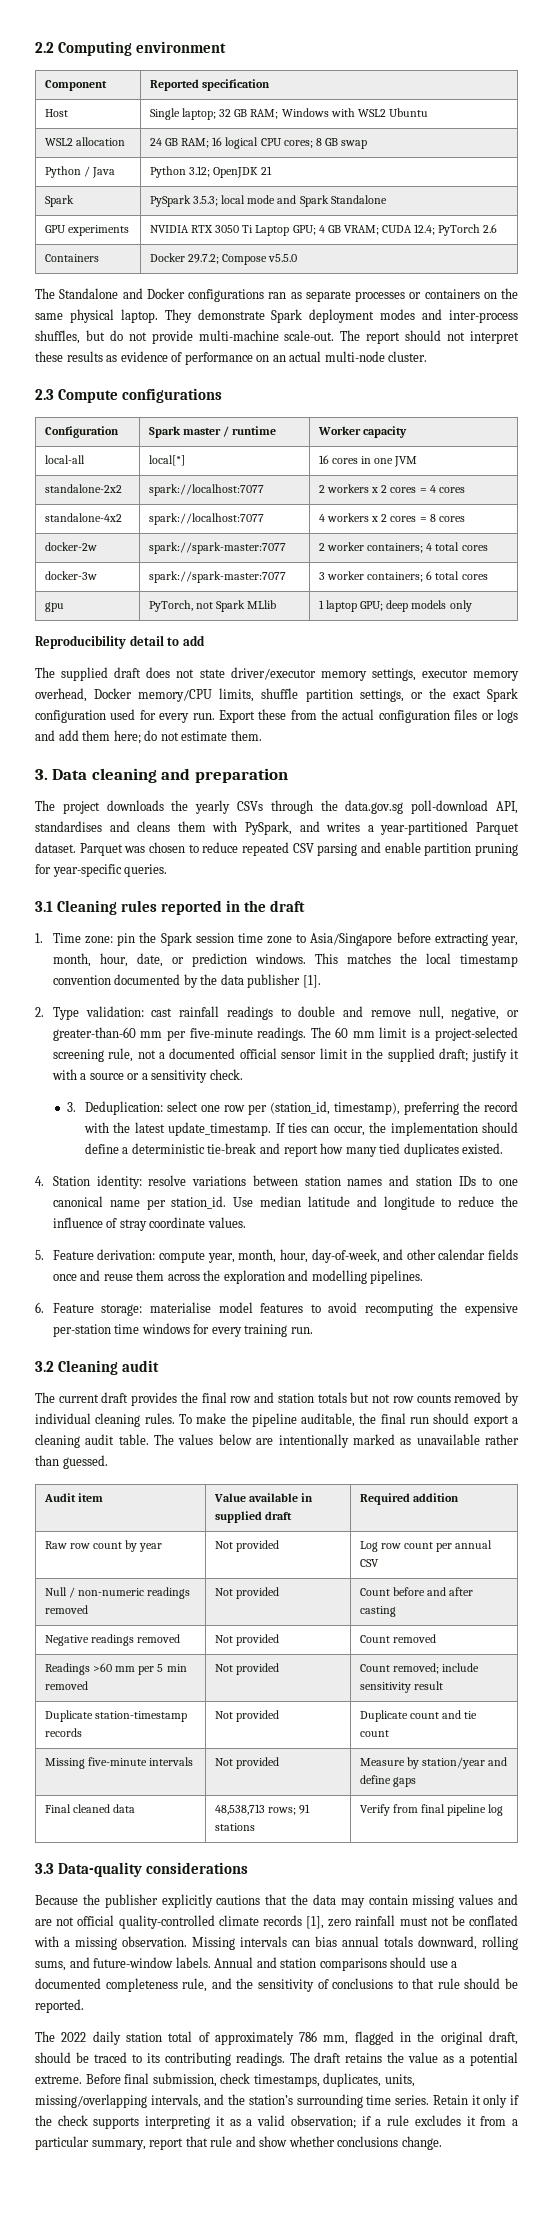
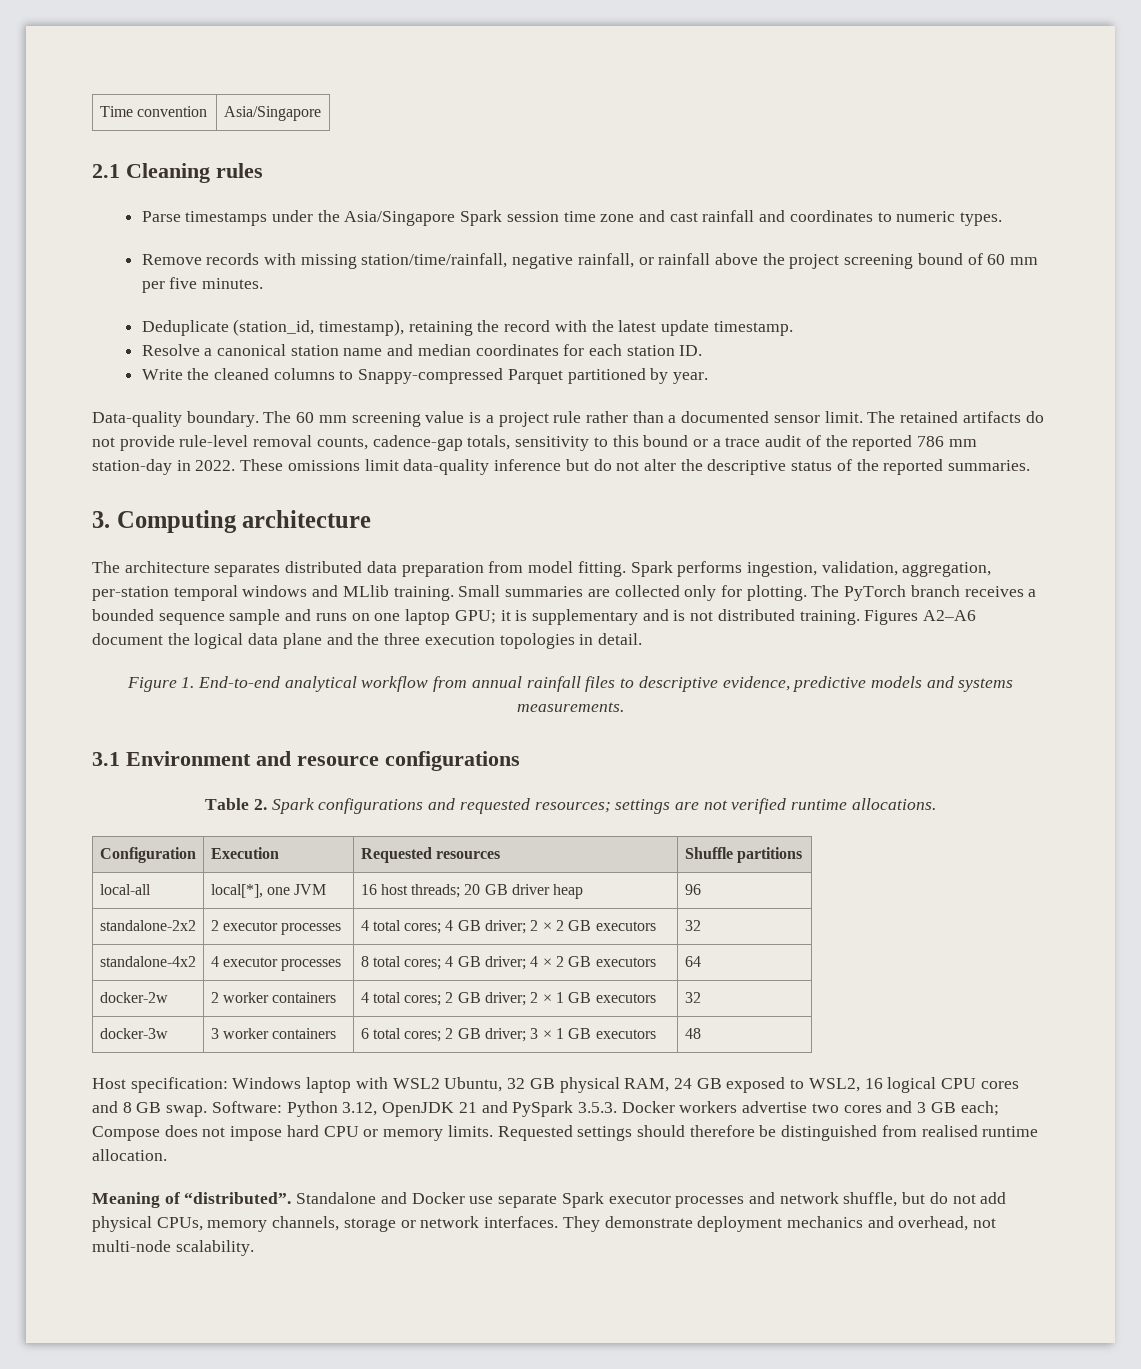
- 2.2 Computing environment
- Component | Reported specification
- Host | Single laptop; 32 GB RAM; Windows with WSL2 Ubuntu
- WSL2 allocation | 24 GB RAM; 16 logical CPU cores; 8 GB swap
- Python / Java | Python 3.12; OpenJDK 21
- Spark | PySpark 3.5.3; local mode and Spark Standalone
- GPU experiments | NVIDIA RTX 3050 Ti Laptop GPU; 4 GB VRAM; CUDA 12.4; PyTorch 2.6
- Containers | Docker 29.7.2; Compose v5.5.0
- The Standalone and Docker configurations ran as separate processes or containers on the same physical laptop. They demonstrate Spark deployment modes and inter-process shuffles, but do not provide multi-machine scale-out. The report should not interpret these results as evidence of performance on an actual multi-node cluster.
- 2.3 Compute configurations
- Configuration | Spark master / runtime | Worker capacity
- local-all | local[*] | 16 cores in one JVM
- standalone-2x2 | spark://localhost:7077 | 2 workers x 2 cores = 4 cores
- standalone-4x2 | spark://localhost:7077 | 4 workers x 2 cores = 8 cores
- docker-2w | spark://spark-master:7077 | 2 worker containers; 4 total cores
- docker-3w | spark://spark-master:7077 | 3 worker containers; 6 total cores
- gpu | PyTorch, not Spark MLlib | 1 laptop GPU; deep models only
- Reproducibility detail to add
- The supplied draft does not state driver/executor memory settings, executor memory overhead, Docker memory/CPU limits, shuffle partition settings, or the exact Spark configuration used for every run. Export these from the actual configuration files or logs and add them here; do not estimate them.
- 3. Data cleaning and preparation
- The project downloads the yearly CSVs through the data.gov.sg poll-download API, standardises and cleans them with PySpark, and writes a year-partitioned Parquet dataset. Parquet was chosen to reduce repeated CSV parsing and enable partition pruning for year-specific queries.
- 3.1 Cleaning rules reported in the draft
- 1. Time zone: pin the Spark session time zone to Asia/Singapore before extracting year, month, hour, date, or prediction windows. This matches the local timestamp convention documented by the data publisher [1].
- 2. Type validation: cast rainfall readings to double and remove null, negative, or greater-than-60 mm per five-minute readings. The 60 mm limit is a project-selected screening rule, not a documented official sensor limit in the supplied draft; justify it with a source or a sensitivity check.
- 3. Deduplication: select one row per (station_id, timestamp), preferring the record with the latest update_timestamp. If ties can occur, the implementation should define a deterministic tie-break and report how many tied duplicates existed.
- 4. Station identity: resolve variations between station names and station IDs to one canonical name per station_id. Use median latitude and longitude to reduce the influence of stray coordinate values.
- 5. Feature derivation: compute year, month, hour, day-of-week, and other calendar fields once and reuse them across the exploration and modelling pipelines.
- 6. Feature storage: materialise model features to avoid recomputing the expensive per-station time windows for every training run.
- 3.2 Cleaning audit
- The current draft provides the final row and station totals but not row counts removed by individual cleaning rules. To make the pipeline auditable, the final run should export a cleaning audit table. The values below are intentionally marked as unavailable rather than guessed.
- Audit item | Value available in supplied draft | Required addition
- Raw row count by year | Not provided | Log row count per annual CSV
- Null / non-numeric readings removed | Not provided | Count before and after casting
- Negative readings removed | Not provided | Count removed
- Readings >60 mm per 5 min removed | Not provided | Count removed; include sensitivity result
- Duplicate station-timestamp records | Not provided | Duplicate count and tie count
- Missing five-minute intervals | Not provided | Measure by station/year and define gaps
- Final cleaned data | 48,538,713 rows; 91 stations | Verify from final pipeline log
- 3.3 Data-quality considerations
- Because the publisher explicitly cautions that the data may contain missing values and are not official quality-controlled climate records [1], zero rainfall must not be conflated with a missing observation. Missing intervals can bias annual totals downward, rolling sums, and future-window labels. Annual and station comparisons should use a documented completeness rule, and the sensitivity of conclusions to that rule should be reported.
- The 2022 daily station total of approximately 786 mm, flagged in the original draft, should be traced to its contributing readings. The draft retains the value as a potential extreme. Before final submission, check timestamps, duplicates, units, missing/overlapping intervals, and the station’s surrounding time series. Retain it only if the check supports interpreting it as a valid observation; if a rule excludes it from a particular summary, report that rule and show whether conclusions change.
+ Time convention | Asia/Singapore
+ 2.1 Cleaning rules
+ Parse timestamps under the Asia/Singapore Spark session time zone and cast rainfall and coordinates to numeric types.
+ Remove records with missing station/time/rainfall, negative rainfall, or rainfall above the project screening bound of 60 mm per five minutes.
+ Deduplicate (station_id, timestamp), retaining the record with the latest update timestamp.
+ Resolve a canonical station name and median coordinates for each station ID.
+ Write the cleaned columns to Snappy-compressed Parquet partitioned by year.
+ Data-quality boundary. The 60 mm screening value is a project rule rather than a documented sensor limit. The retained artifacts do not provide rule-level removal counts, cadence-gap totals, sensitivity to this bound or a trace audit of the reported 786 mm station-day in 2022. These omissions limit data-quality inference but do not alter the descriptive status of the reported summaries.
+ 3. Computing architecture
+ The architecture separates distributed data preparation from model fitting. Spark performs ingestion, validation, aggregation, per-station temporal windows and MLlib training. Small summaries are collected only for plotting. The PyTorch branch receives a bounded sequence sample and runs on one laptop GPU; it is supplementary and is not distributed training. Figures A2–A6 document the logical data plane and the three execution topologies in detail.
+ Figure 1. End-to-end analytical workflow from annual rainfall files to descriptive evidence, predictive models and systems measurements.
+ 3.1 Environment and resource configurations
+ Table 2. Spark configurations and requested resources; settings are not verified runtime allocations.
+ Configuration | Execution | Requested resources | Shuffle partitions
+ local-all | local[*], one JVM | 16 host threads; 20 GB driver heap | 96
+ standalone-2x2 | 2 executor processes | 4 total cores; 4 GB driver; 2 × 2 GB executors | 32
+ standalone-4x2 | 4 executor processes | 8 total cores; 4 GB driver; 4 × 2 GB executors | 64
+ docker-2w | 2 worker containers | 4 total cores; 2 GB driver; 2 × 1 GB executors | 32
+ docker-3w | 3 worker containers | 6 total cores; 2 GB driver; 3 × 1 GB executors | 48
+ Host specification: Windows laptop with WSL2 Ubuntu, 32 GB physical RAM, 24 GB exposed to WSL2, 16 logical CPU cores and 8 GB swap. Software: Python 3.12, OpenJDK 21 and PySpark 3.5.3. Docker workers advertise two cores and 3 GB each; Compose does not impose hard CPU or memory limits. Requested settings should therefore be distinguished from realised runtime allocation.
+ Meaning of “distributed”. Standalone and Docker use separate Spark executor processes and network shuffle, but do not add physical CPUs, memory channels, storage or network interfaces. They demonstrate deployment mechanics and overhead, not multi-node scalability.

